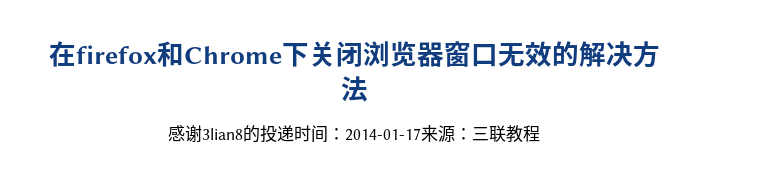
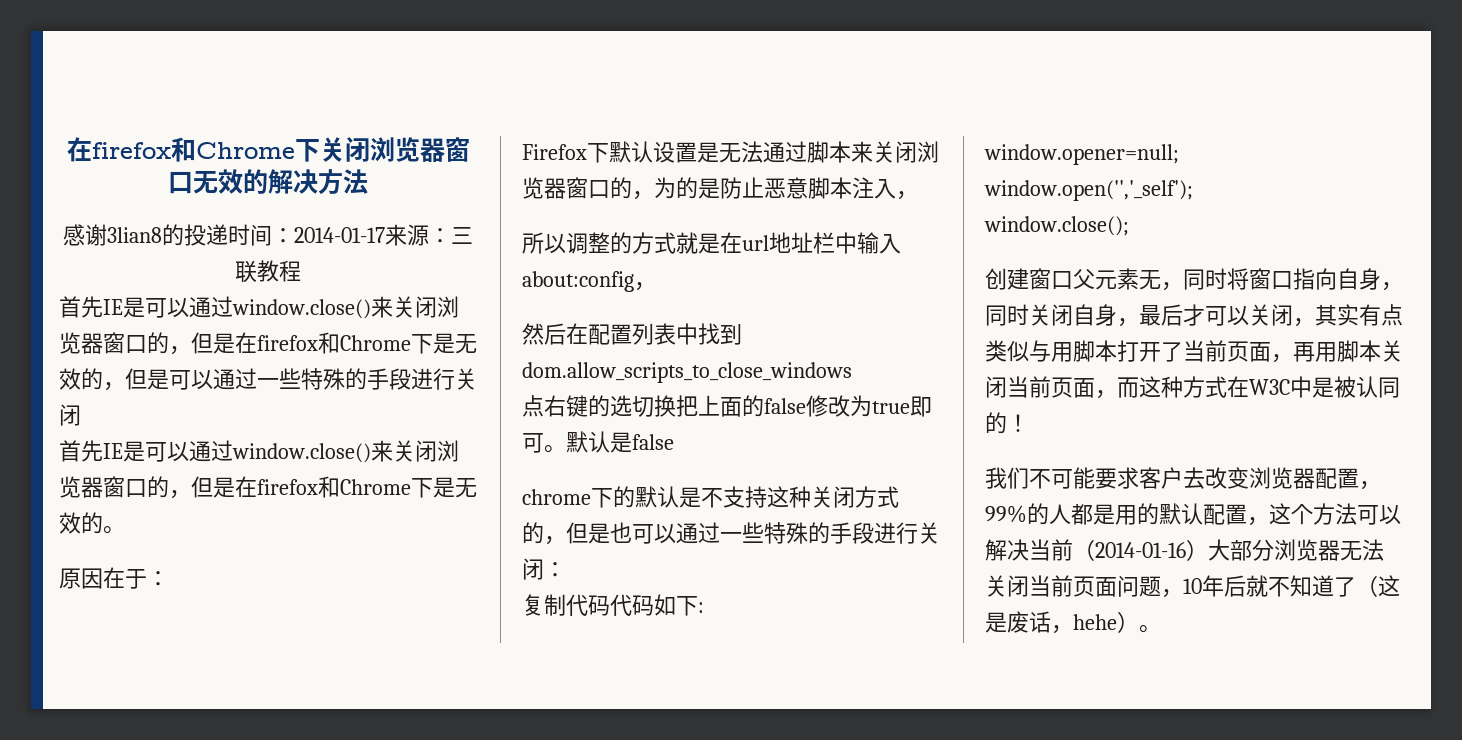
+ 首先IE是可以通过window.close()来关闭浏览器窗口的，但是在firefox和Chrome下是无效的，但是可以通过一些特殊的手段进行关闭
+ 首先IE是可以通过window.close()来关闭浏览器窗口的，但是在firefox和Chrome下是无效的。
+ 原因在于：
+ Firefox下默认设置是无法通过脚本来关闭浏览器窗口的，为的是防止恶意脚本注入，
+ 所以调整的方式就是在url地址栏中输入about:config，
+ 然后在配置列表中找到dom.allow_scripts_to_close_windows
+ 点右键的选切换把上面的false修改为true即可。默认是false
+ chrome下的默认是不支持这种关闭方式的，但是也可以通过一些特殊的手段进行关闭：
+ 复制代码代码如下:
+ window.opener=null;
+ window.open('','_self');
+ window.close();
+ 创建窗口父元素无，同时将窗口指向自身，同时关闭自身，最后才可以关闭，其实有点类似与用脚本打开了当前页面，再用脚本关闭当前页面，而这种方式在W3C中是被认同的！
+ 我们不可能要求客户去改变浏览器配置，99%的人都是用的默认配置，这个方法可以解决当前（2014-01-16）大部分浏览器无法关闭当前页面问题，10年后就不知道了（这是废话，hehe）。

